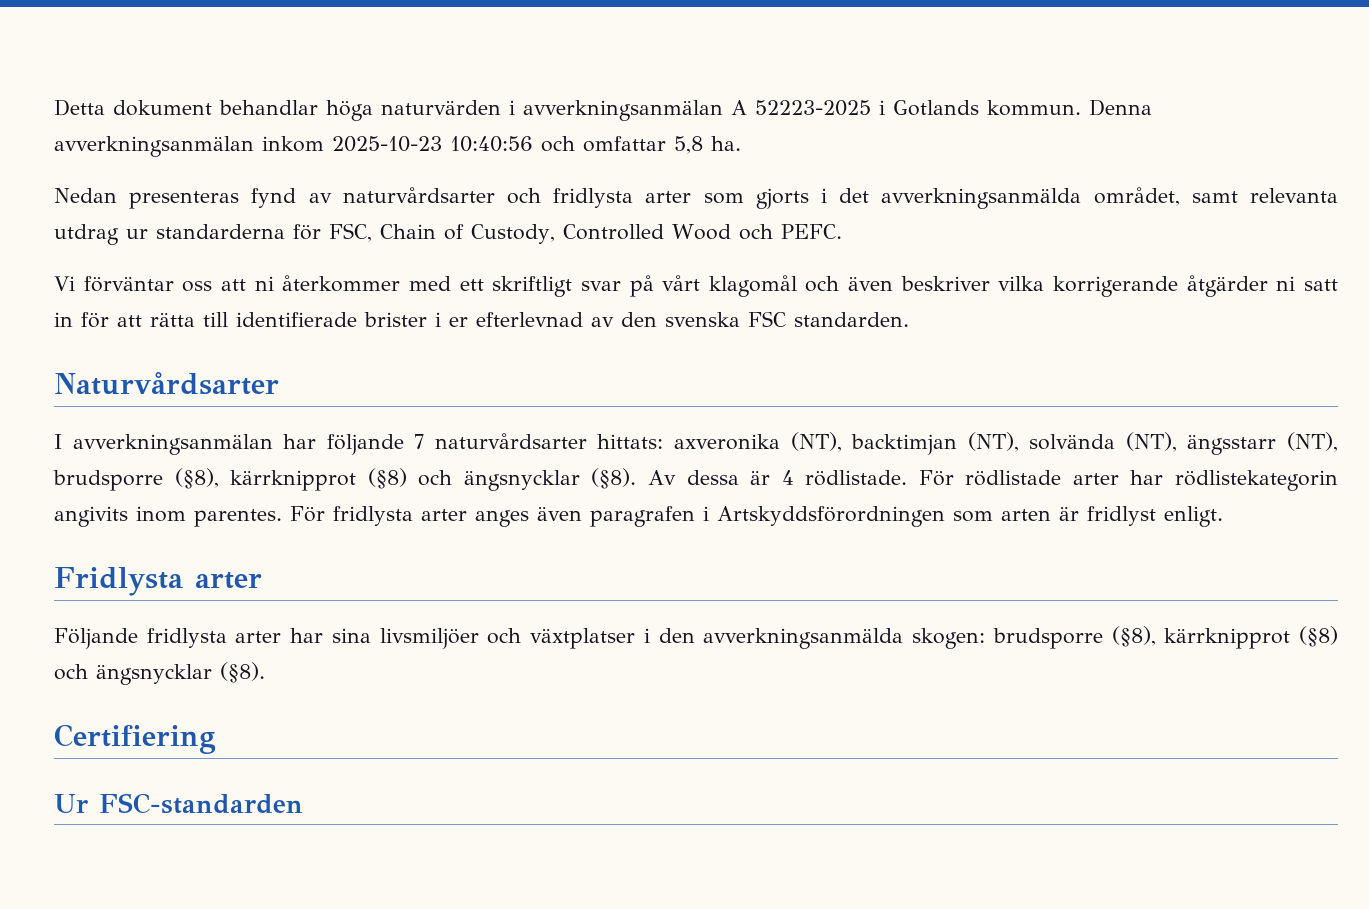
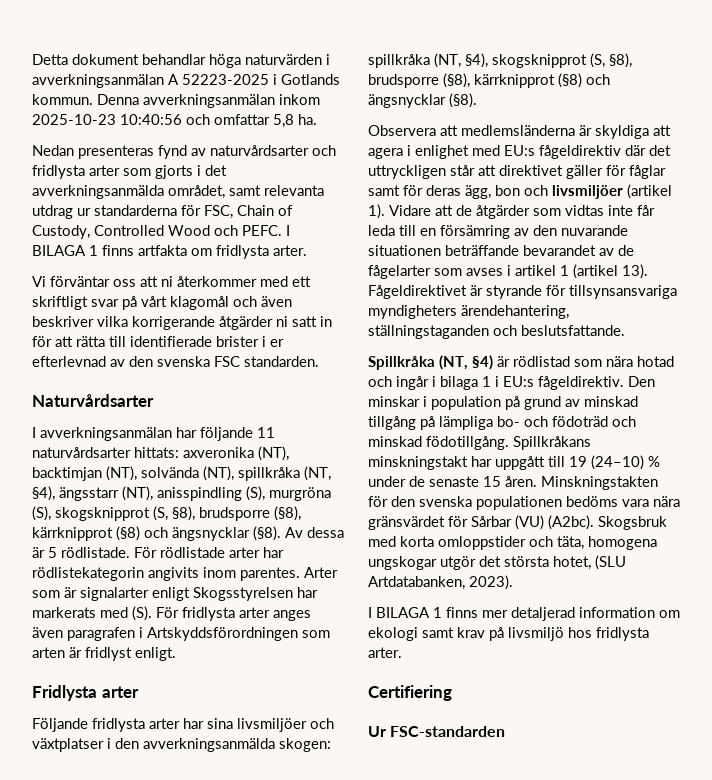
+ I BILAGA 1 finns artfakta om fridlysta arter.
- I avverkningsanmälan har följande 7 naturvårdsarter hittats: axveronika (NT), backtimjan (NT), solvända (NT), ängsstarr (NT), brudsporre (§8), kärrknipprot (§8) och ängsnycklar (§8).
+ I avverkningsanmälan har följande 11 naturvårdsarter hittats: axveronika (NT), backtimjan (NT), solvända (NT), spillkråka (NT, §4), ängsstarr (NT), anisspindling (S), murgröna (S), skogsknipprot (S, §8), brudsporre (§8), kärrknipprot (§8) och ängsnycklar (§8).
- Av dessa är 4 rödlistade.
+ Av dessa är 5 rödlistade.
- För fridlysta arter anges även paragrafen i Artskyddsförordningen som arten är fridlyst enligt.
+ Arter som är signalarter enligt Skogsstyrelsen har markerats med (S). För fridlysta arter anges även paragrafen i Artskyddsförordningen som arten är fridlyst enligt.
- Följande fridlysta arter har sina livsmiljöer och växtplatser i den avverkningsanmälda skogen: brudsporre (§8), kärrknipprot (§8) och ängsnycklar (§8).
+ Följande fridlysta arter har sina livsmiljöer och växtplatser i den avverkningsanmälda skogen: spillkråka (NT, §4), skogsknipprot (S, §8), brudsporre (§8), kärrknipprot (§8) och ängsnycklar (§8).
+ Observera att medlemsländerna är skyldiga att agera i enlighet med EU:s fågeldirektiv där det uttryckligen står att direktivet gäller för fåglar samt för deras ägg, bon och livsmiljöer (artikel 1). Vidare att de åtgärder som vidtas inte får leda till en försämring av den nuvarande situationen beträffande bevarandet av de fågelarter som avses i artikel 1 (artikel 13). Fågeldirektivet är styrande för tillsynsansvariga myndigheters ärendehantering, ställningstaganden och beslutsfattande.
+ Spillkråka (NT, §4) är rödlistad som nära hotad och ingår i bilaga 1 i EU:s fågeldirektiv. Den minskar i population på grund av minskad tillgång på lämpliga bo- och födoträd och minskad födotillgång. Spillkråkans minskningstakt har uppgått till 19 (24–10) % under de senaste 15 åren. Minskningstakten för den svenska populationen bedöms vara nära gränsvärdet för Sårbar (VU) (A2bc). Skogsbruk med korta omloppstider och täta, homogena ungskogar utgör det största hotet, (SLU Artdatabanken, 2023).
+ I BILAGA 1 finns mer detaljerad information om ekologi samt krav på livsmiljö hos fridlysta arter.

